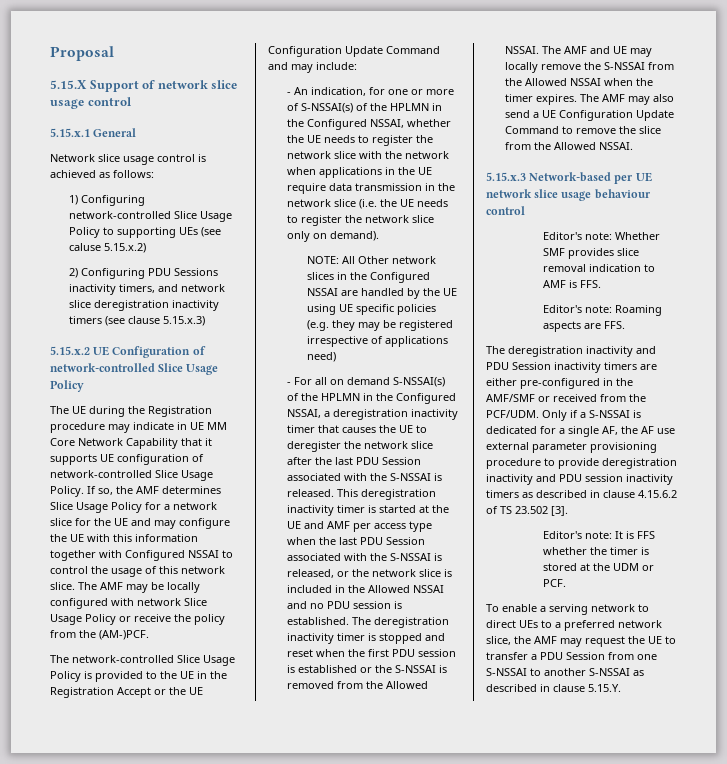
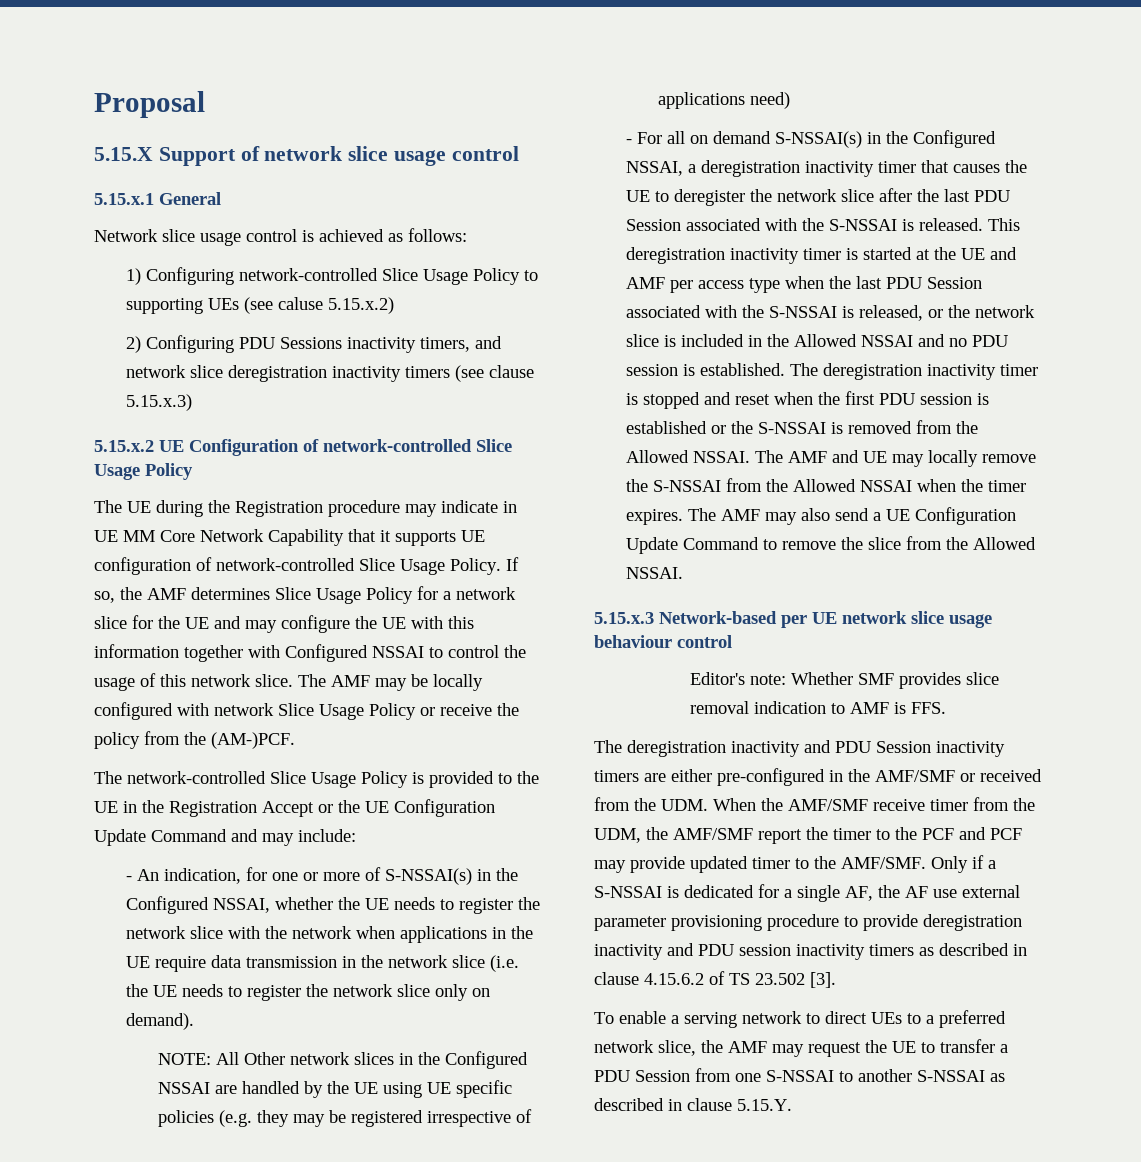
- - An indication, for one or more of S-NSSAI(s) of the HPLMN in the Configured NSSAI, whether the UE needs to register the network slice with the network when applications in the UE require data transmission in the network slice (i.e. the UE needs to register the network slice only on demand).
+ - An indication, for one or more of S-NSSAI(s) in the Configured NSSAI, whether the UE needs to register the network slice with the network when applications in the UE require data transmission in the network slice (i.e. the UE needs to register the network slice only on demand).
- - For all on demand S-NSSAI(s) of the HPLMN in the Configured NSSAI, a deregistration inactivity timer that causes the UE to deregister the network slice after the last PDU Session associated with the S-NSSAI is released.
+ - For all on demand S-NSSAI(s) in the Configured NSSAI, a deregistration inactivity timer that causes the UE to deregister the network slice after the last PDU Session associated with the S-NSSAI is released.
- Editor's note: Roaming aspects are FFS.
- The deregistration inactivity and PDU Session inactivity timers are either pre-configured in the AMF/SMF or received from the PCF/UDM.
+ The deregistration inactivity and PDU Session inactivity timers are either pre-configured in the AMF/SMF or received from the UDM. When the AMF/SMF receive timer from the UDM, the AMF/SMF report the timer to the PCF and PCF may provide updated timer to the AMF/SMF.
- Editor's note: It is FFS whether the timer is stored at the UDM or PCF.

